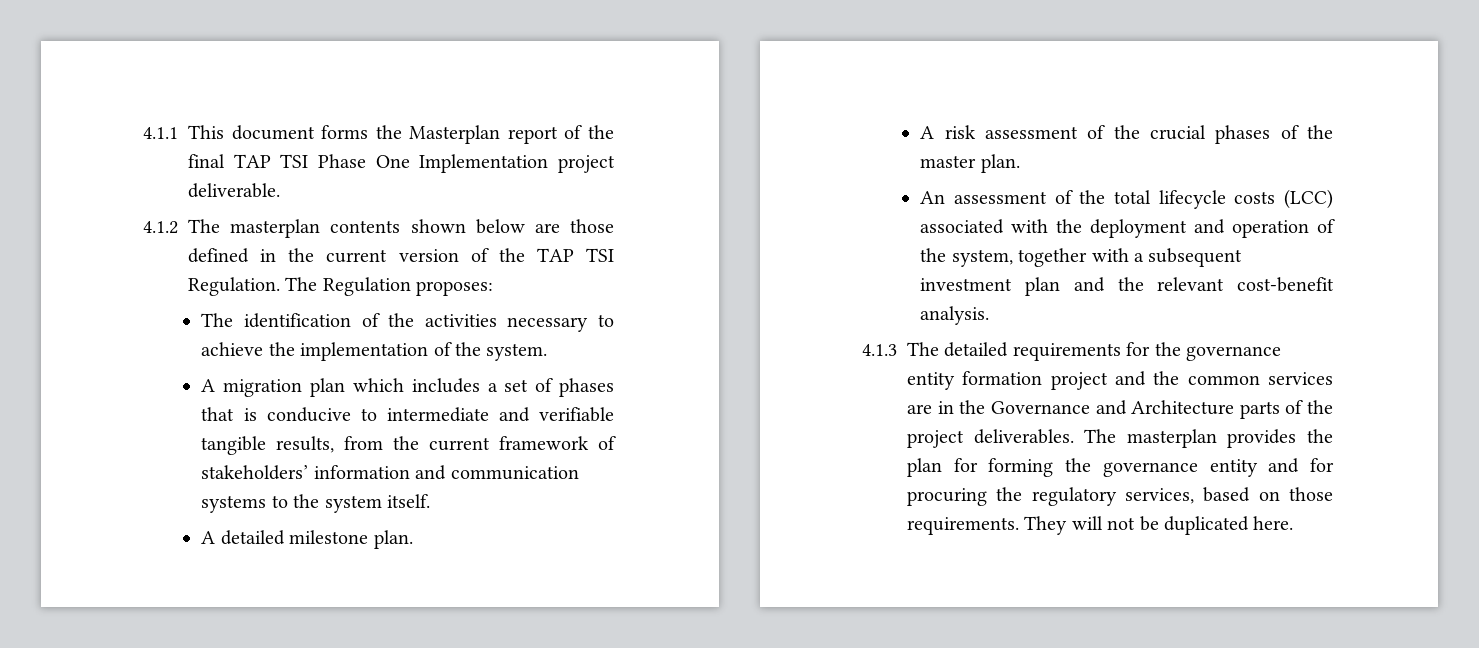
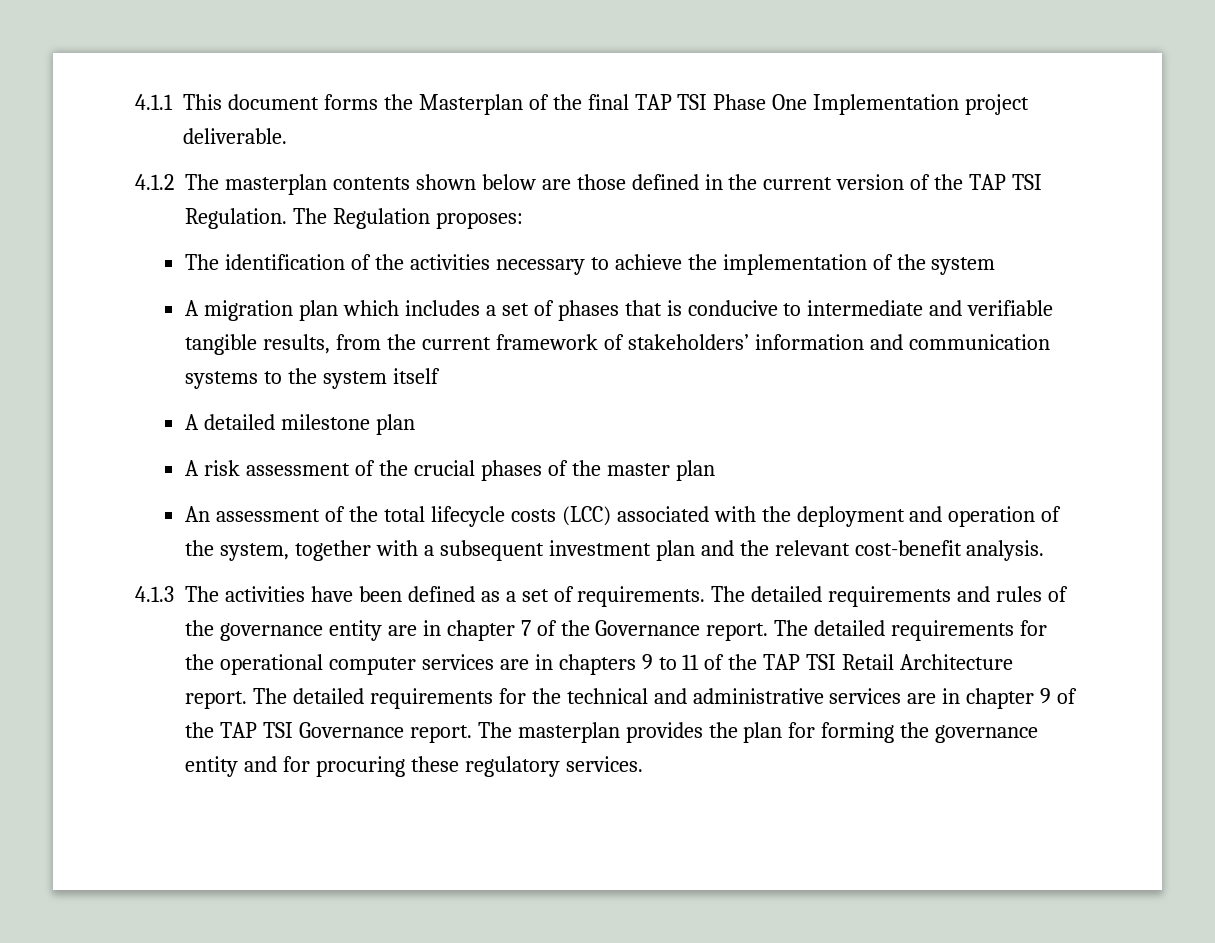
- 4.1.1 This document forms the Masterplan report of the final TAP TSI Phase One Implementation project deliverable.
+ 4.1.1 This document forms the Masterplan of the final TAP TSI Phase One Implementation project deliverable.
- The identification of the activities necessary to achieve the implementation of the system.
+ The identification of the activities necessary to achieve the implementation of the system
- A migration plan which includes a set of phases that is conducive to intermediate and verifiable tangible results, from the current framework of stakeholders’ information and communication systems to the system itself.
+ A migration plan which includes a set of phases that is conducive to intermediate and verifiable tangible results, from the current framework of stakeholders’ information and communication systems to the system itself
- A detailed milestone plan.
+ A detailed milestone plan
- A risk assessment of the crucial phases of the master plan.
+ A risk assessment of the crucial phases of the master plan
- 4.1.3 The detailed requirements for the governance entity formation project and the common services are in the Governance and Architecture parts of the project deliverables.
+ 4.1.3 The activities have been defined as a set of requirements. The detailed requirements and rules of the governance entity are in chapter 7 of the Governance report. The detailed requirements for the operational computer services are in chapters 9 to 11 of the TAP TSI Retail Architecture report. The detailed requirements for the technical and administrative services are in chapter 9 of the TAP TSI Governance report.
- The masterplan provides the plan for forming the governance entity and for procuring the regulatory services, based on those requirements. They will not be duplicated here.
+ The masterplan provides the plan for forming the governance entity and for procuring these regulatory services.

